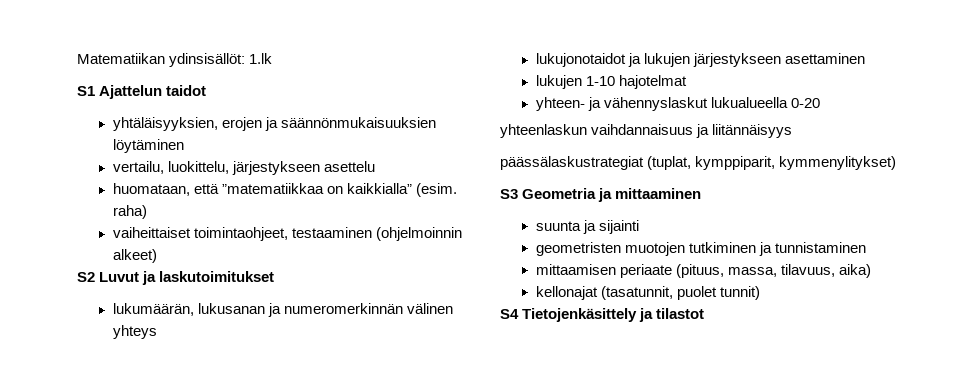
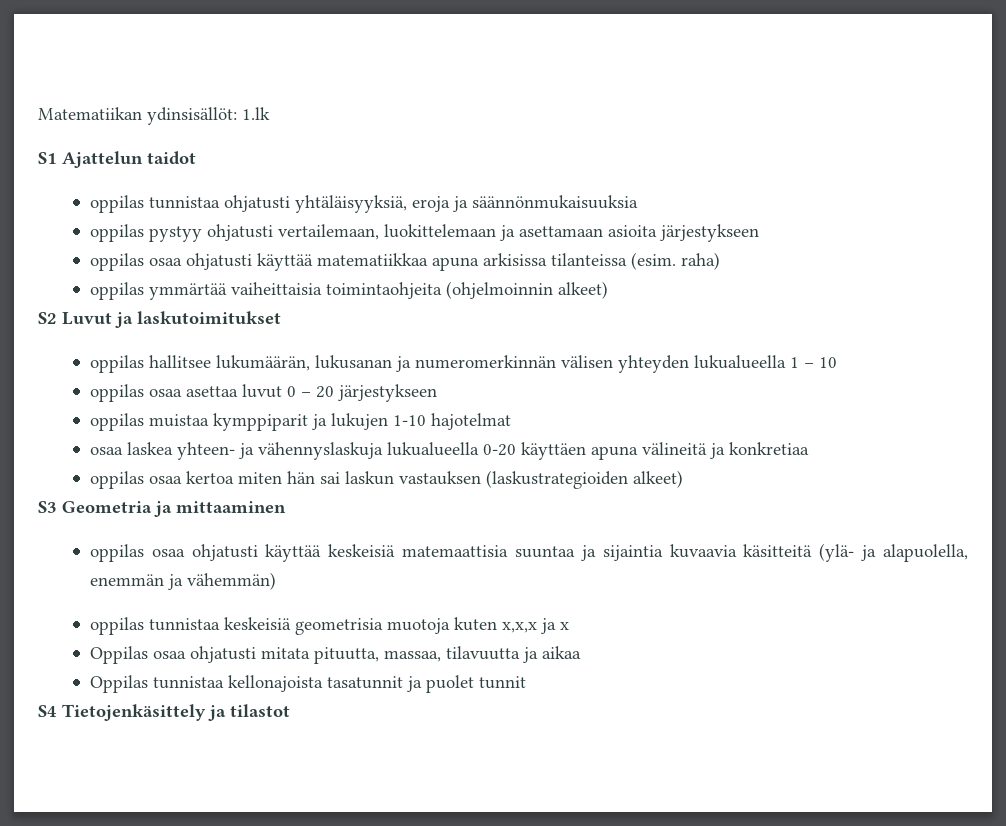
- yhtäläisyyksien, erojen ja säännönmukaisuuksien löytäminen
- vertailu, luokittelu, järjestykseen asettelu
- huomataan, että ”matematiikkaa on kaikkialla” (esim. raha)
- vaiheittaiset toimintaohjeet, testaaminen (ohjelmoinnin alkeet)
+ oppilas tunnistaa ohjatusti yhtäläisyyksiä, eroja ja säännönmukaisuuksia
+ oppilas pystyy ohjatusti vertailemaan, luokittelemaan ja asettamaan asioita järjestykseen
+ oppilas osaa ohjatusti käyttää matematiikkaa apuna arkisissa tilanteissa (esim. raha)
+ oppilas ymmärtää vaiheittaisia toimintaohjeita (ohjelmoinnin alkeet)
- lukumäärän, lukusanan ja numeromerkinnän välinen yhteys
- lukujonotaidot ja lukujen järjestykseen asettaminen
- lukujen 1-10 hajotelmat
+ oppilas hallitsee lukumäärän, lukusanan ja numeromerkinnän välisen yhteyden lukualueella 1 – 10
+ oppilas osaa asettaa luvut 0 – 20 järjestykseen
+ oppilas muistaa kymppiparit ja lukujen 1-10 hajotelmat
- yhteen- ja vähennyslaskut lukualueella 0-20
- yhteenlaskun vaihdannaisuus ja liitännäisyys
- päässälaskustrategiat (tuplat, kymppiparit, kymmenylitykset)
+ osaa laskea yhteen- ja vähennyslaskuja lukualueella 0-20 käyttäen apuna välineitä ja konkretiaa
+ oppilas osaa kertoa miten hän sai laskun vastauksen (laskustrategioiden alkeet)
  S3 Geometria ja mittaaminen
- suunta ja sijainti
- geometristen muotojen tutkiminen ja tunnistaminen
- mittaamisen periaate (pituus, massa, tilavuus, aika)
- kellonajat (tasatunnit, puolet tunnit)
+ oppilas osaa ohjatusti käyttää keskeisiä matemaattisia suuntaa ja sijaintia kuvaavia käsitteitä (ylä- ja alapuolella, enemmän ja vähemmän)
+ oppilas tunnistaa keskeisiä geometrisia muotoja kuten x,x,x ja x
+ Oppilas osaa ohjatusti mitata pituutta, massaa, tilavuutta ja aikaa
+ Oppilas tunnistaa kellonajoista tasatunnit ja puolet tunnit

